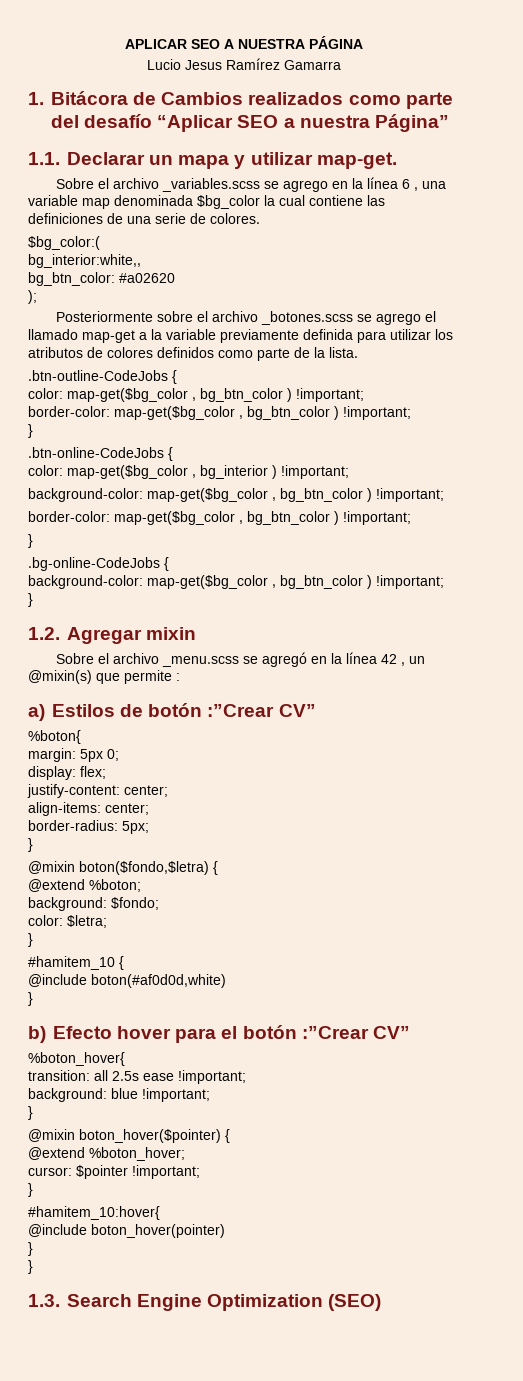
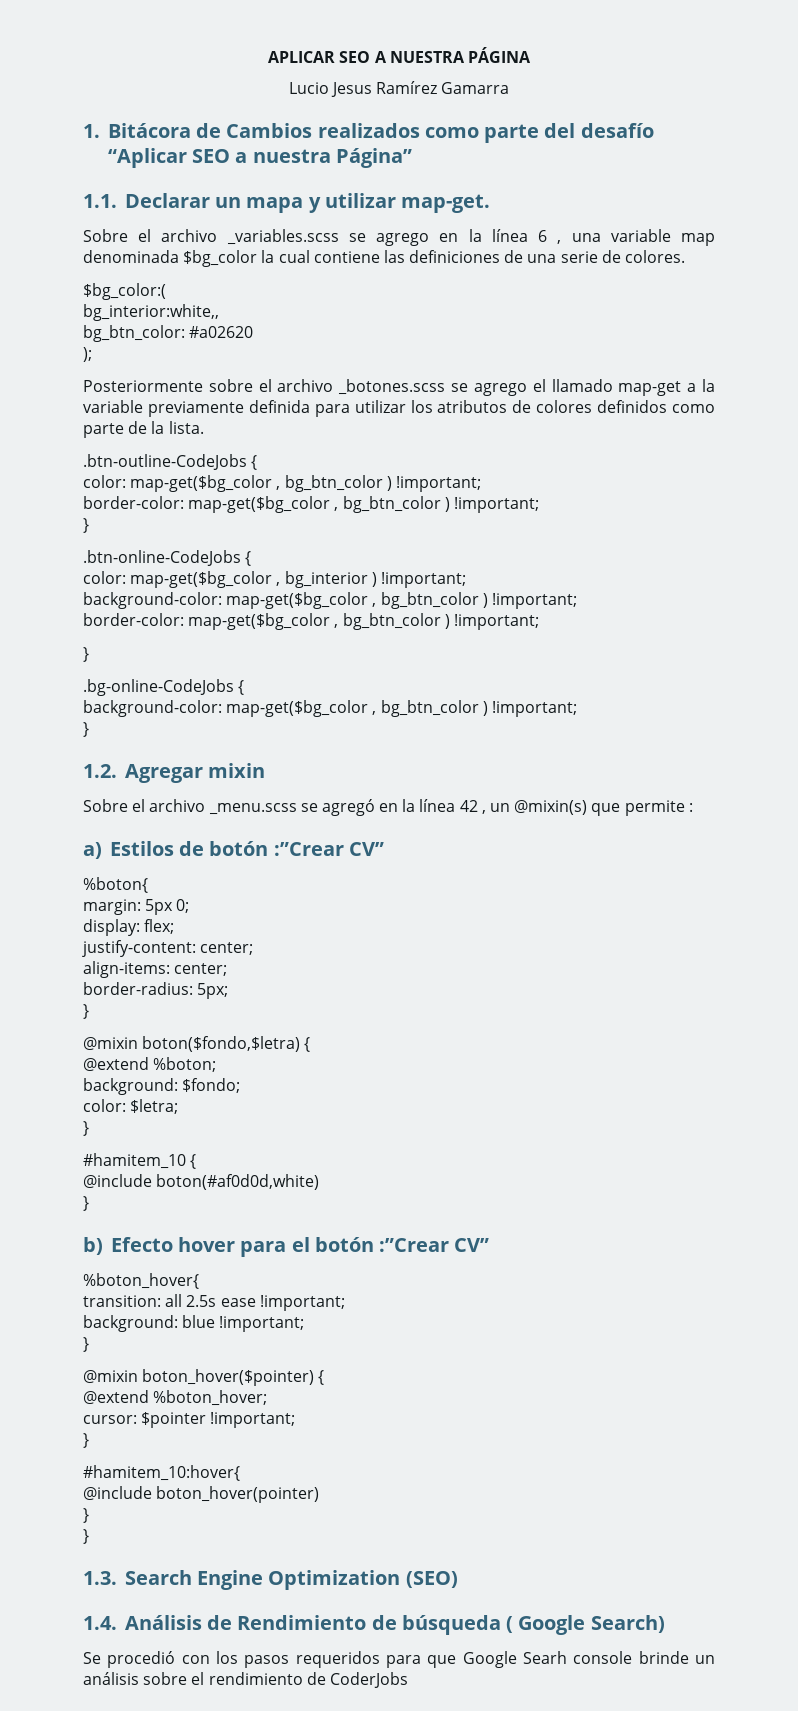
+ 1.4. Análisis de Rendimiento de búsqueda ( Google Search)
+ Se procedió con los pasos requeridos para que Google Searh console brinde un análisis sobre el rendimiento de CoderJobs

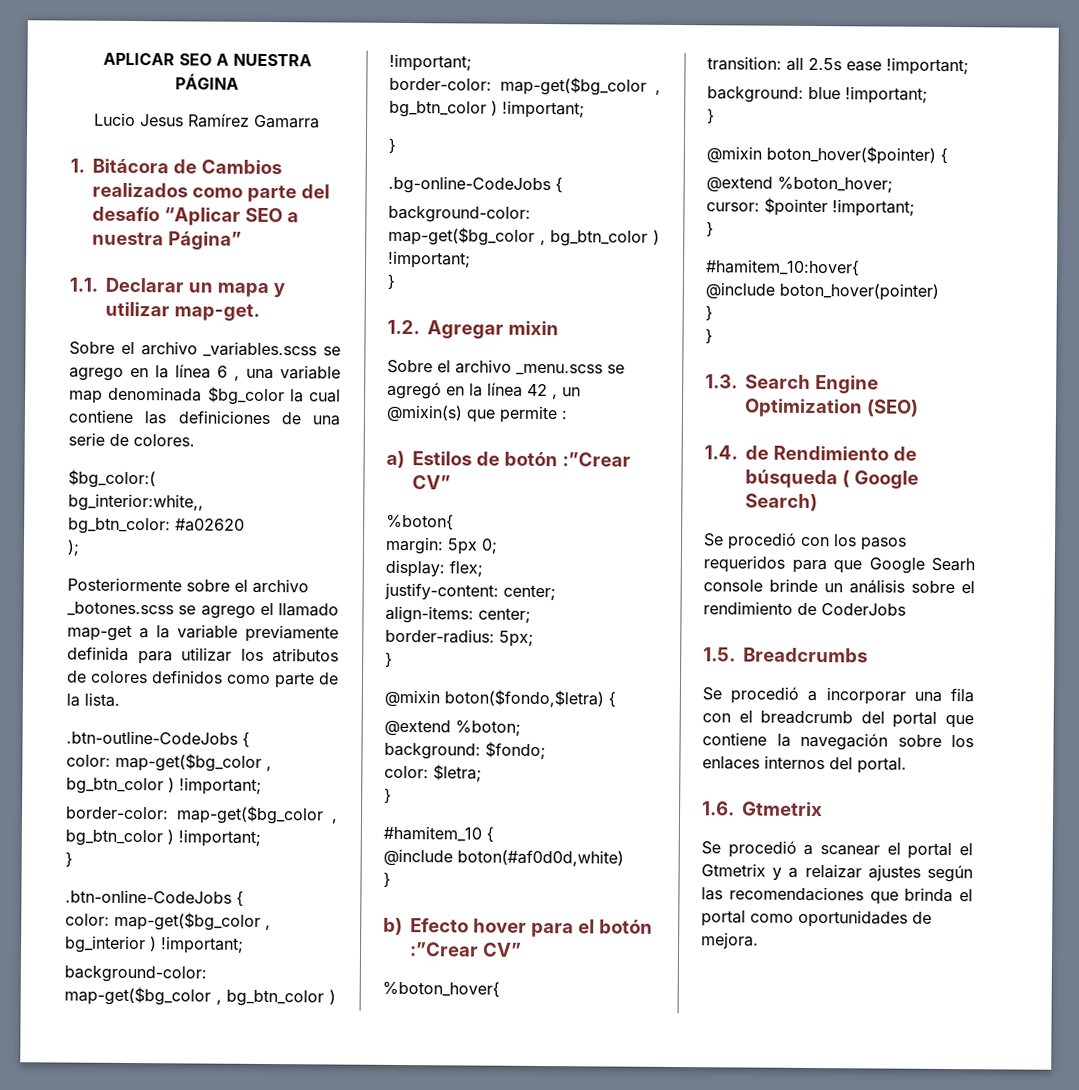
- 1.4. Análisis de Rendimiento de búsqueda ( Google Search)
+ 1.4. de Rendimiento de búsqueda ( Google Search)
+ 1.5. Breadcrumbs
+ Se procedió a incorporar una fila con el breadcrumb del portal que contiene la navegación sobre los enlaces internos del portal.
+ 1.6. Gtmetrix
+ Se procedió a scanear el portal el Gtmetrix y a relaizar ajustes según las recomendaciones que brinda el portal como oportunidades de mejora.

